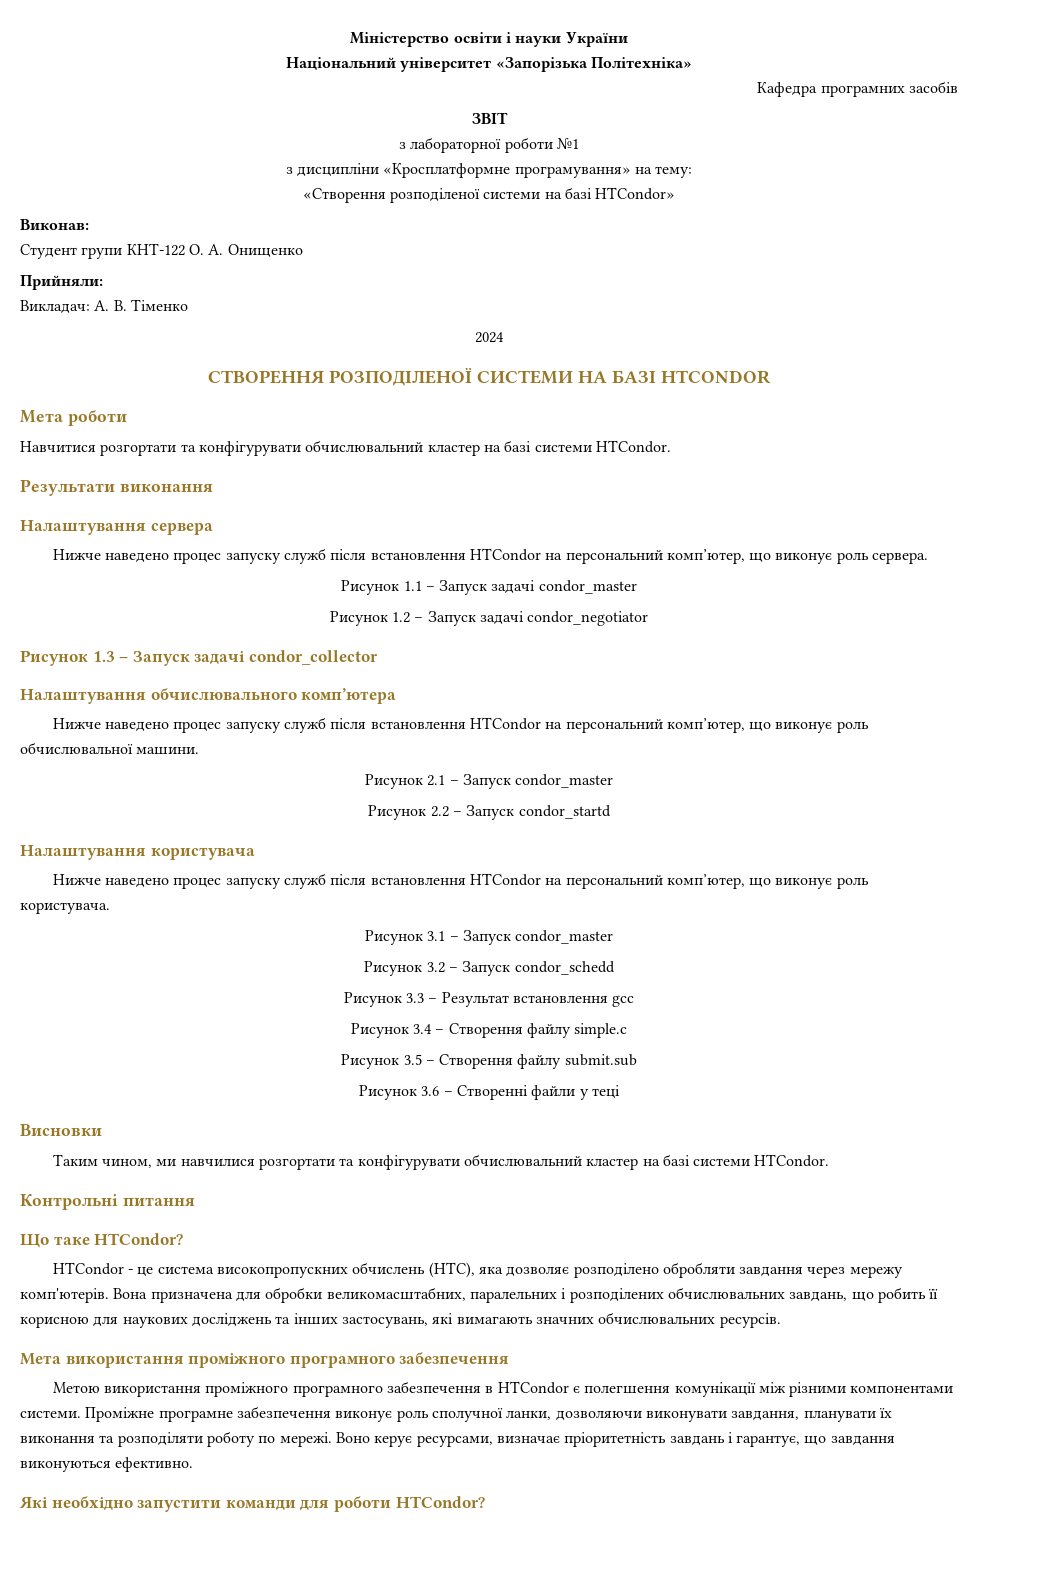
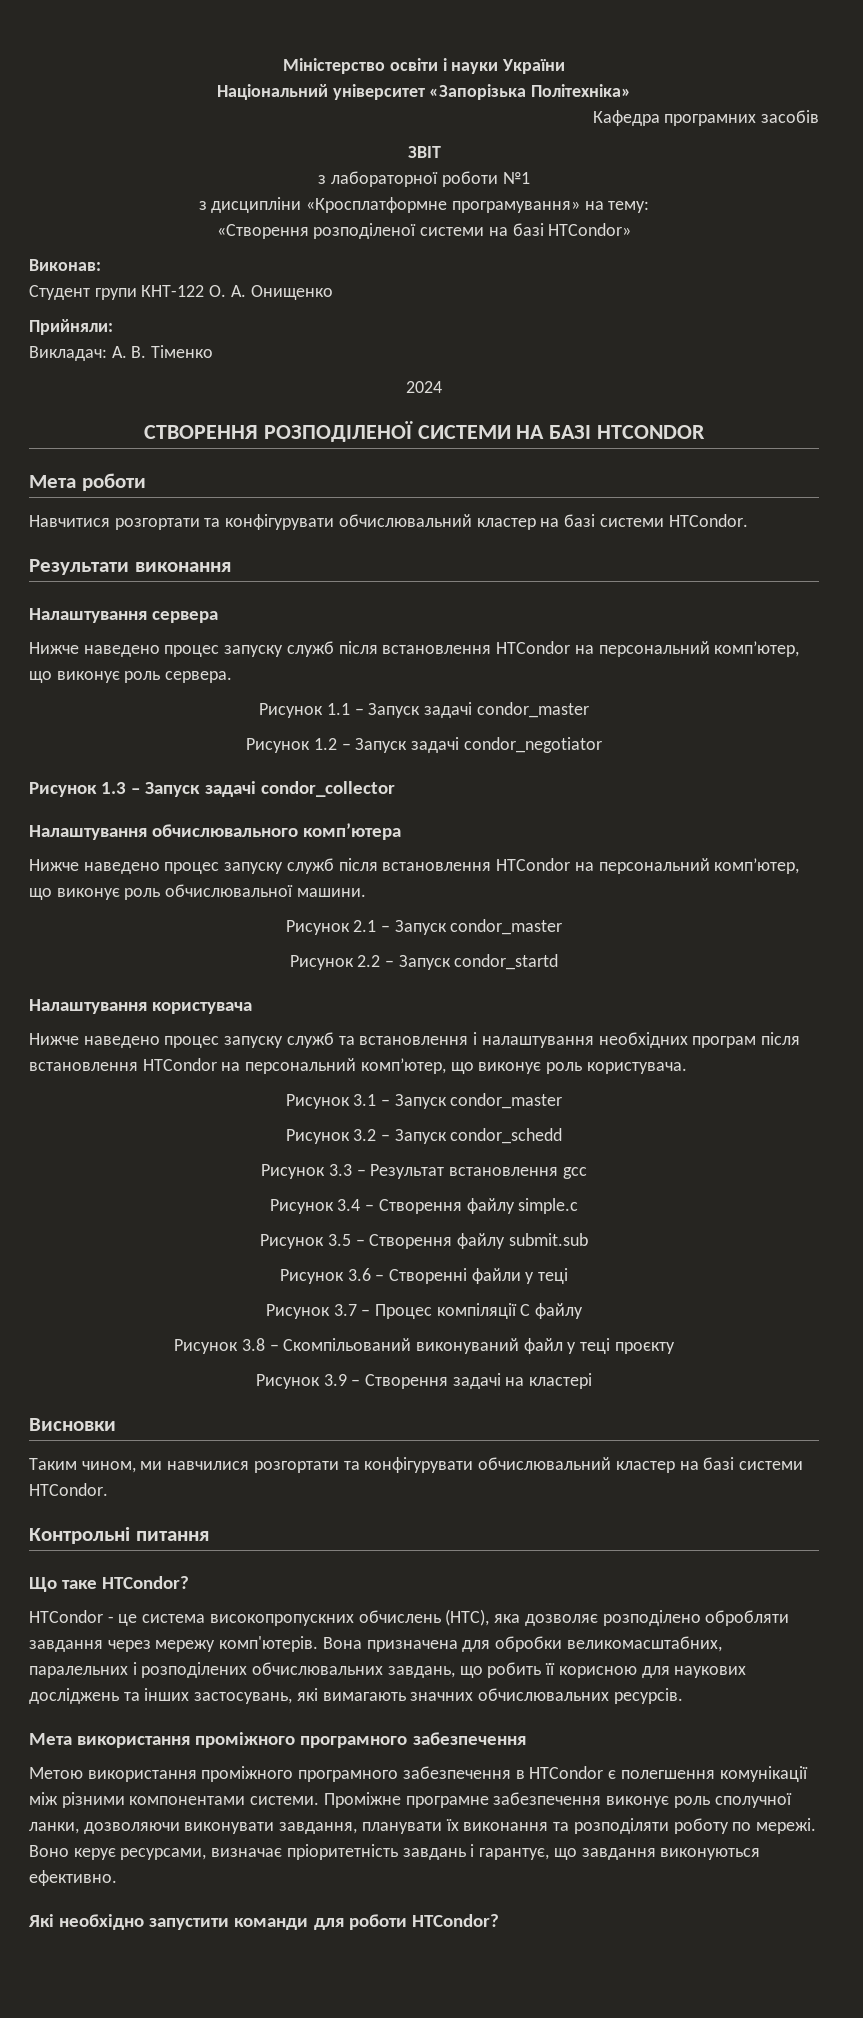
- Нижче наведено процес запуску служб після встановлення HTCondor на персональний комп’ютер, що виконує роль користувача.
+ Нижче наведено процес запуску служб та встановлення і налаштування необхідних програм після встановлення HTCondor на персональний комп’ютер, що виконує роль користувача.
+ Рисунок 3.7 – Процес компіляції С файлу
+ Рисунок 3.8 – Скомпільований виконуваний файл у теці проєкту
+ Рисунок 3.9 – Створення задачі на кластері

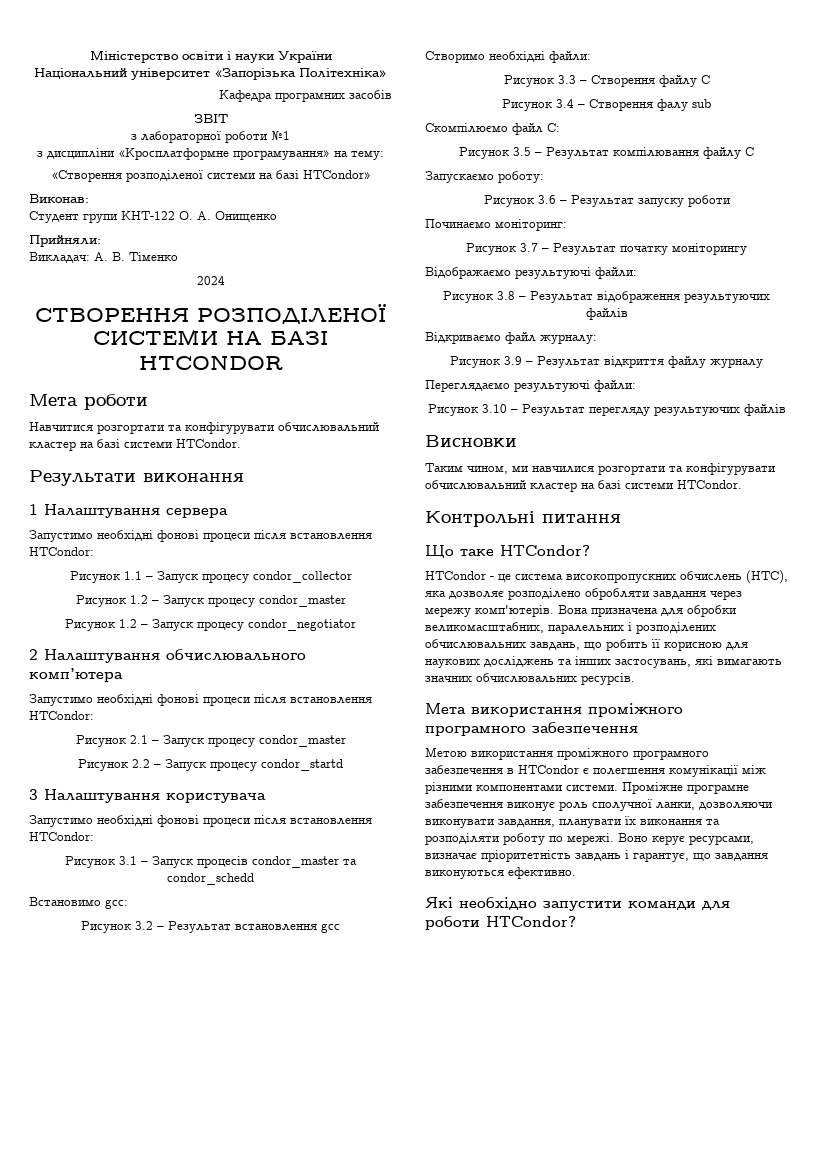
- Налаштування сервера
- Нижче наведено процес запуску служб після встановлення HTCondor на персональний комп’ютер, що виконує роль сервера.
- Рисунок 1.1 – Запуск задачі condor_master
+ 1 Налаштування сервера
+ Запустимо необхідні фонові процеси після встановлення HTCondor:
+ Рисунок 1.1 – Запуск процесу condor_collector
+ Рисунок 1.2 – Запуск процесу condor_master
- Рисунок 1.2 – Запуск задачі condor_negotiator
+ Рисунок 1.2 – Запуск процесу condor_negotiator
- Рисунок 1.3 – Запуск задачі condor_collector
- Налаштування обчислювального комп’ютера
- Нижче наведено процес запуску служб після встановлення HTCondor на персональний комп’ютер, що виконує роль обчислювальної машини.
+ 2 Налаштування обчислювального комп’ютера
+ Запустимо необхідні фонові процеси після встановлення HTCondor:
- Рисунок 2.1 – Запуск condor_master
+ Рисунок 2.1 – Запуск процесу condor_master
- Рисунок 2.2 – Запуск condor_startd
+ Рисунок 2.2 – Запуск процесу condor_startd
- Налаштування користувача
- Нижче наведено процес запуску служб та встановлення і налаштування необхідних програм після встановлення HTCondor на персональний комп’ютер, що виконує роль користувача.
+ 3 Налаштування користувача
+ Запустимо необхідні фонові процеси після встановлення HTCondor:
- Рисунок 3.1 – Запуск condor_master
+ Рисунок 3.1 – Запуск процесів condor_master та condor_schedd
+ Встановимо gcc:
- Рисунок 3.2 – Запуск condor_schedd
- Рисунок 3.3 – Результат встановлення gcc
- Рисунок 3.4 – Створення файлу simple.c
- Рисунок 3.5 – Створення файлу submit.sub
- Рисунок 3.6 – Створенні файли у теці
- Рисунок 3.7 – Процес компіляції С файлу
- Рисунок 3.8 – Скомпільований виконуваний файл у теці проєкту
- Рисунок 3.9 – Створення задачі на кластері
+ Рисунок 3.2 – Результат встановлення gcc
+ Створимо необхідні файли:
+ Рисунок 3.3 – Створення файлу С
+ Рисунок 3.4 – Створення фалу sub
+ Скомпілюємо файл С:
+ Рисунок 3.5 – Результат компілювання файлу С
+ Запускаємо роботу:
+ Рисунок 3.6 – Результат запуску роботи
+ Починаємо моніторинг:
+ Рисунок 3.7 – Результат початку моніторингу
+ Відображаємо результуючі файли:
+ Рисунок 3.8 – Результат відображення результуючих файлів
+ Відкриваємо файл журналу:
+ Рисунок 3.9 – Результат відкриття файлу журналу
+ Переглядаємо результуючі файли:
+ Рисунок 3.10 – Результат перегляду результуючих файлів

